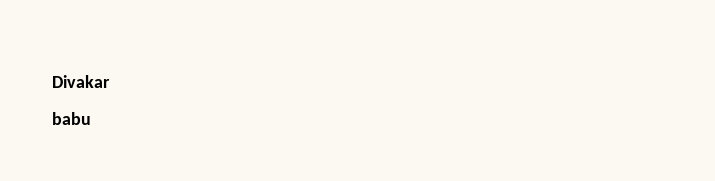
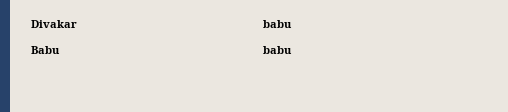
+ Babu
+ babu

